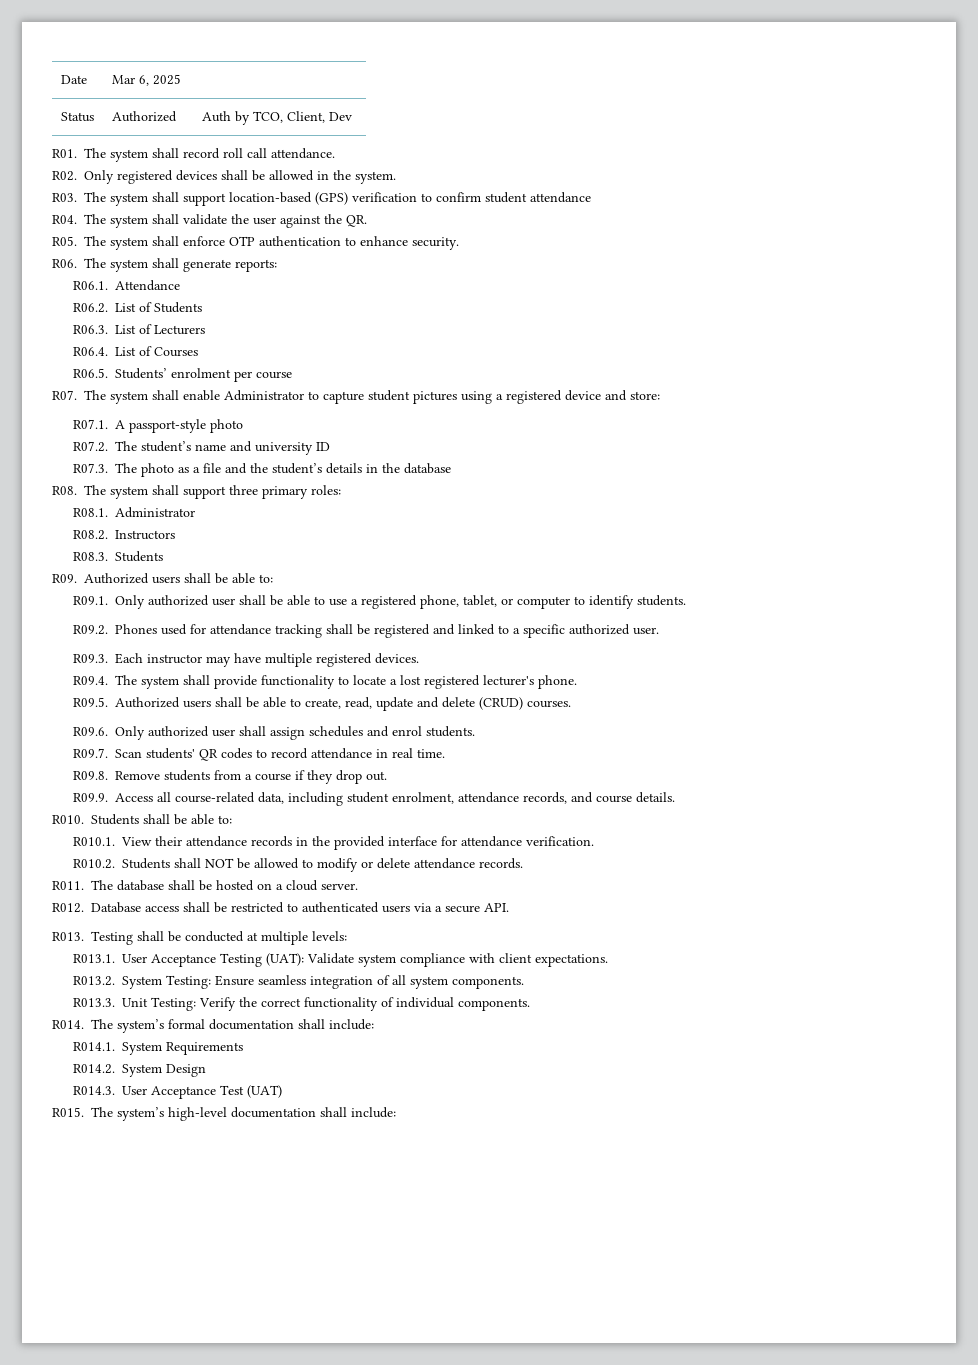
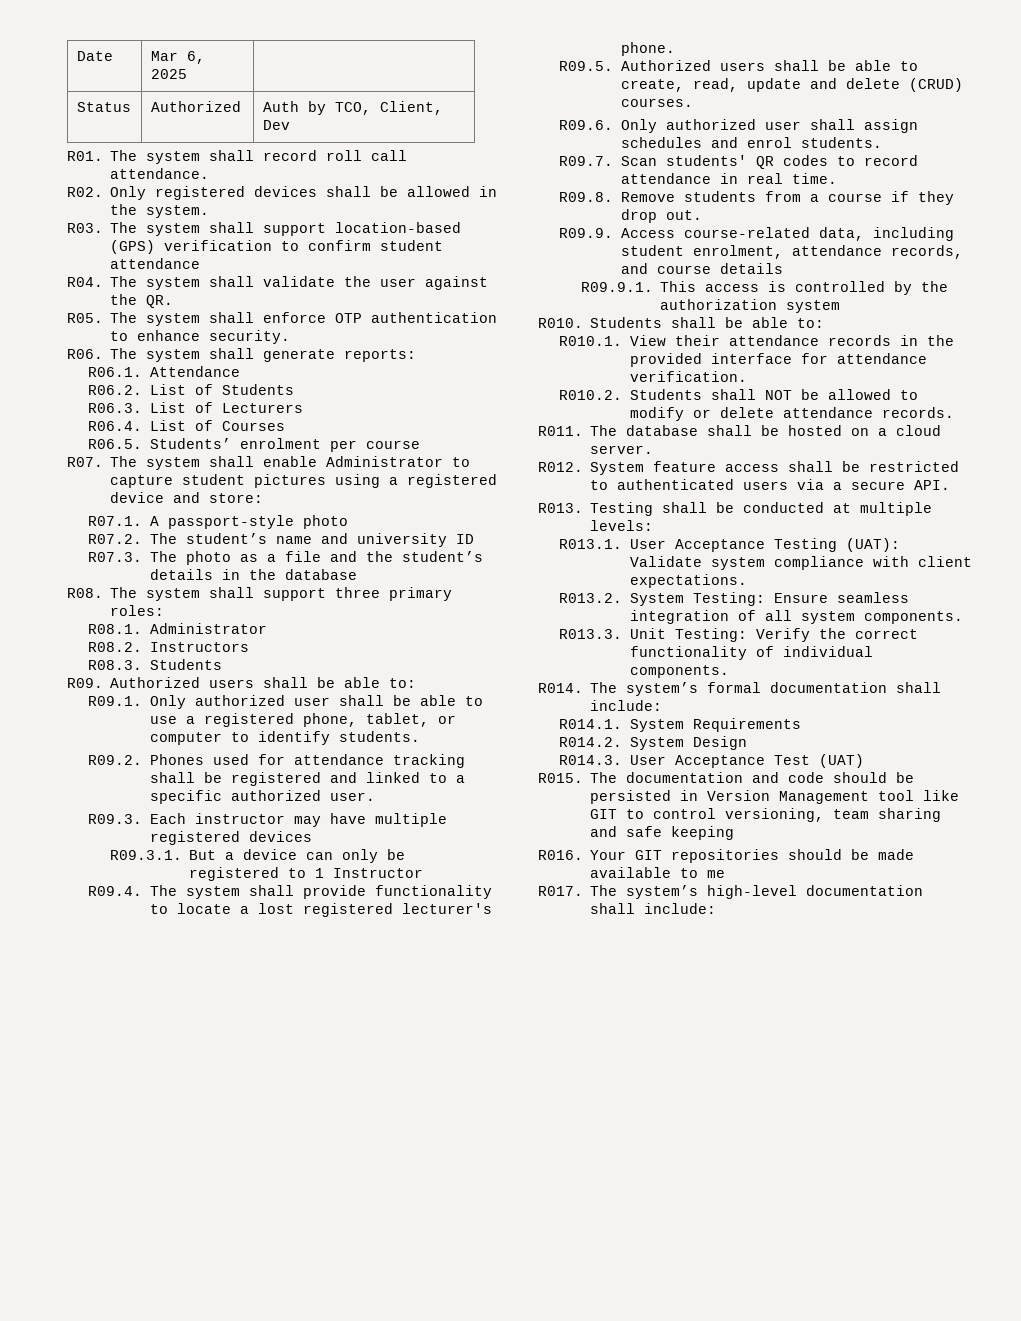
- R09.3. Each instructor may have multiple registered devices.
+ R09.3. Each instructor may have multiple registered devices
+ R09.3.1. But a device can only be registered to 1 Instructor
- R09.9. Access all course-related data, including student enrolment, attendance records, and course details.
+ R09.9. Access course-related data, including student enrolment, attendance records, and course details
+ R09.9.1. This access is controlled by the authorization system
- Database access shall be restricted to authenticated users via a secure API.
+ System feature access shall be restricted to authenticated users via a secure API.
- The system’s high-level documentation shall include:
+ The documentation and code should be persisted in Version Management tool like GIT to control versioning, team sharing and safe keeping
+ R016. Your GIT repositories should be made available to me
+ R017. The system’s high-level documentation shall include:

